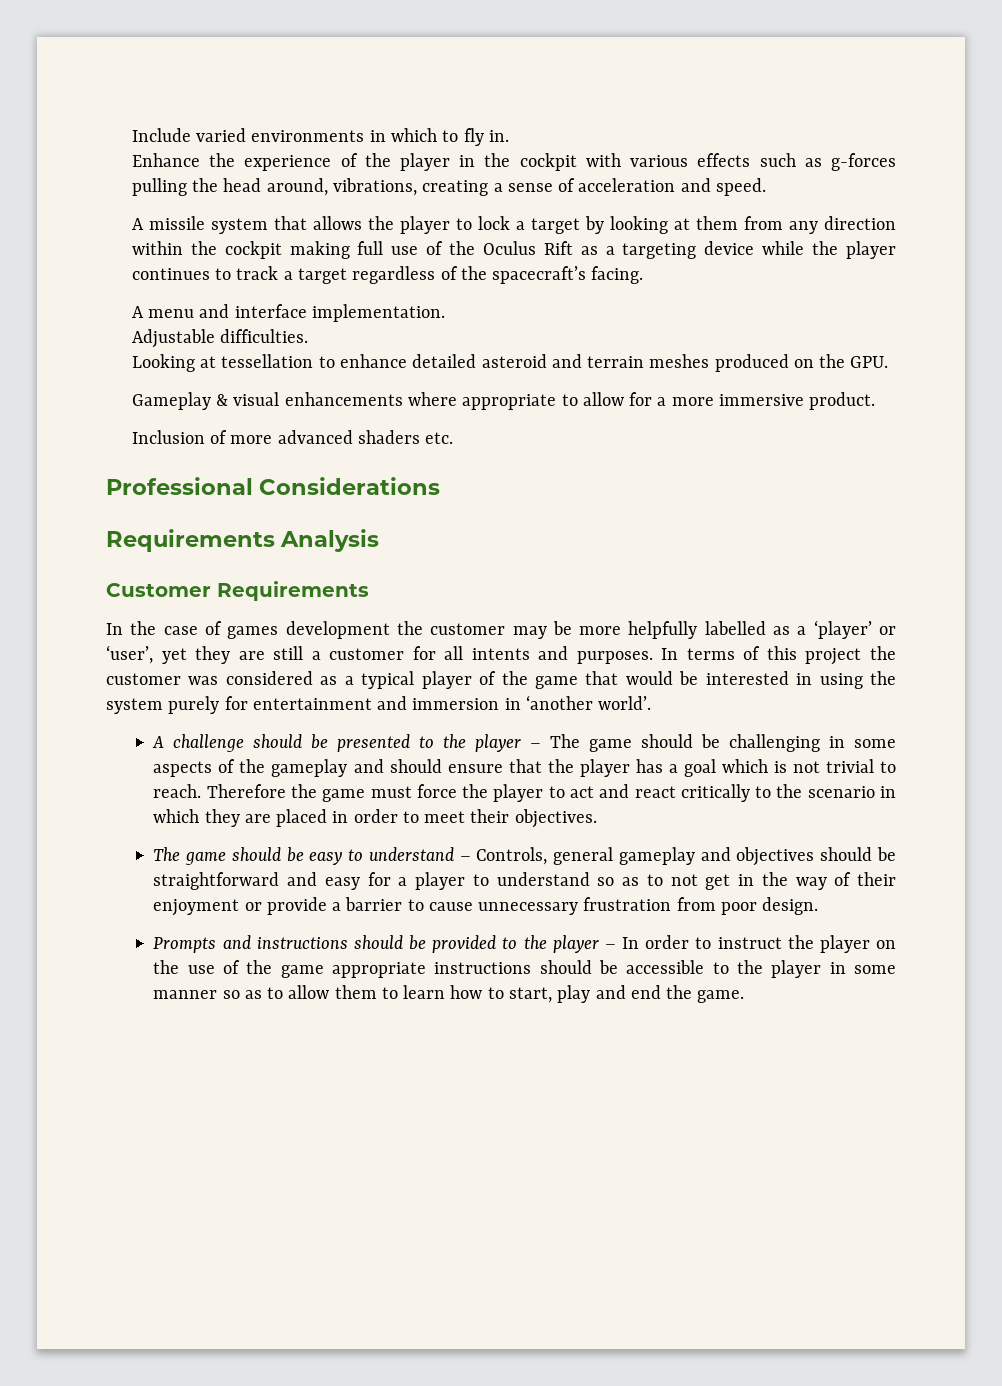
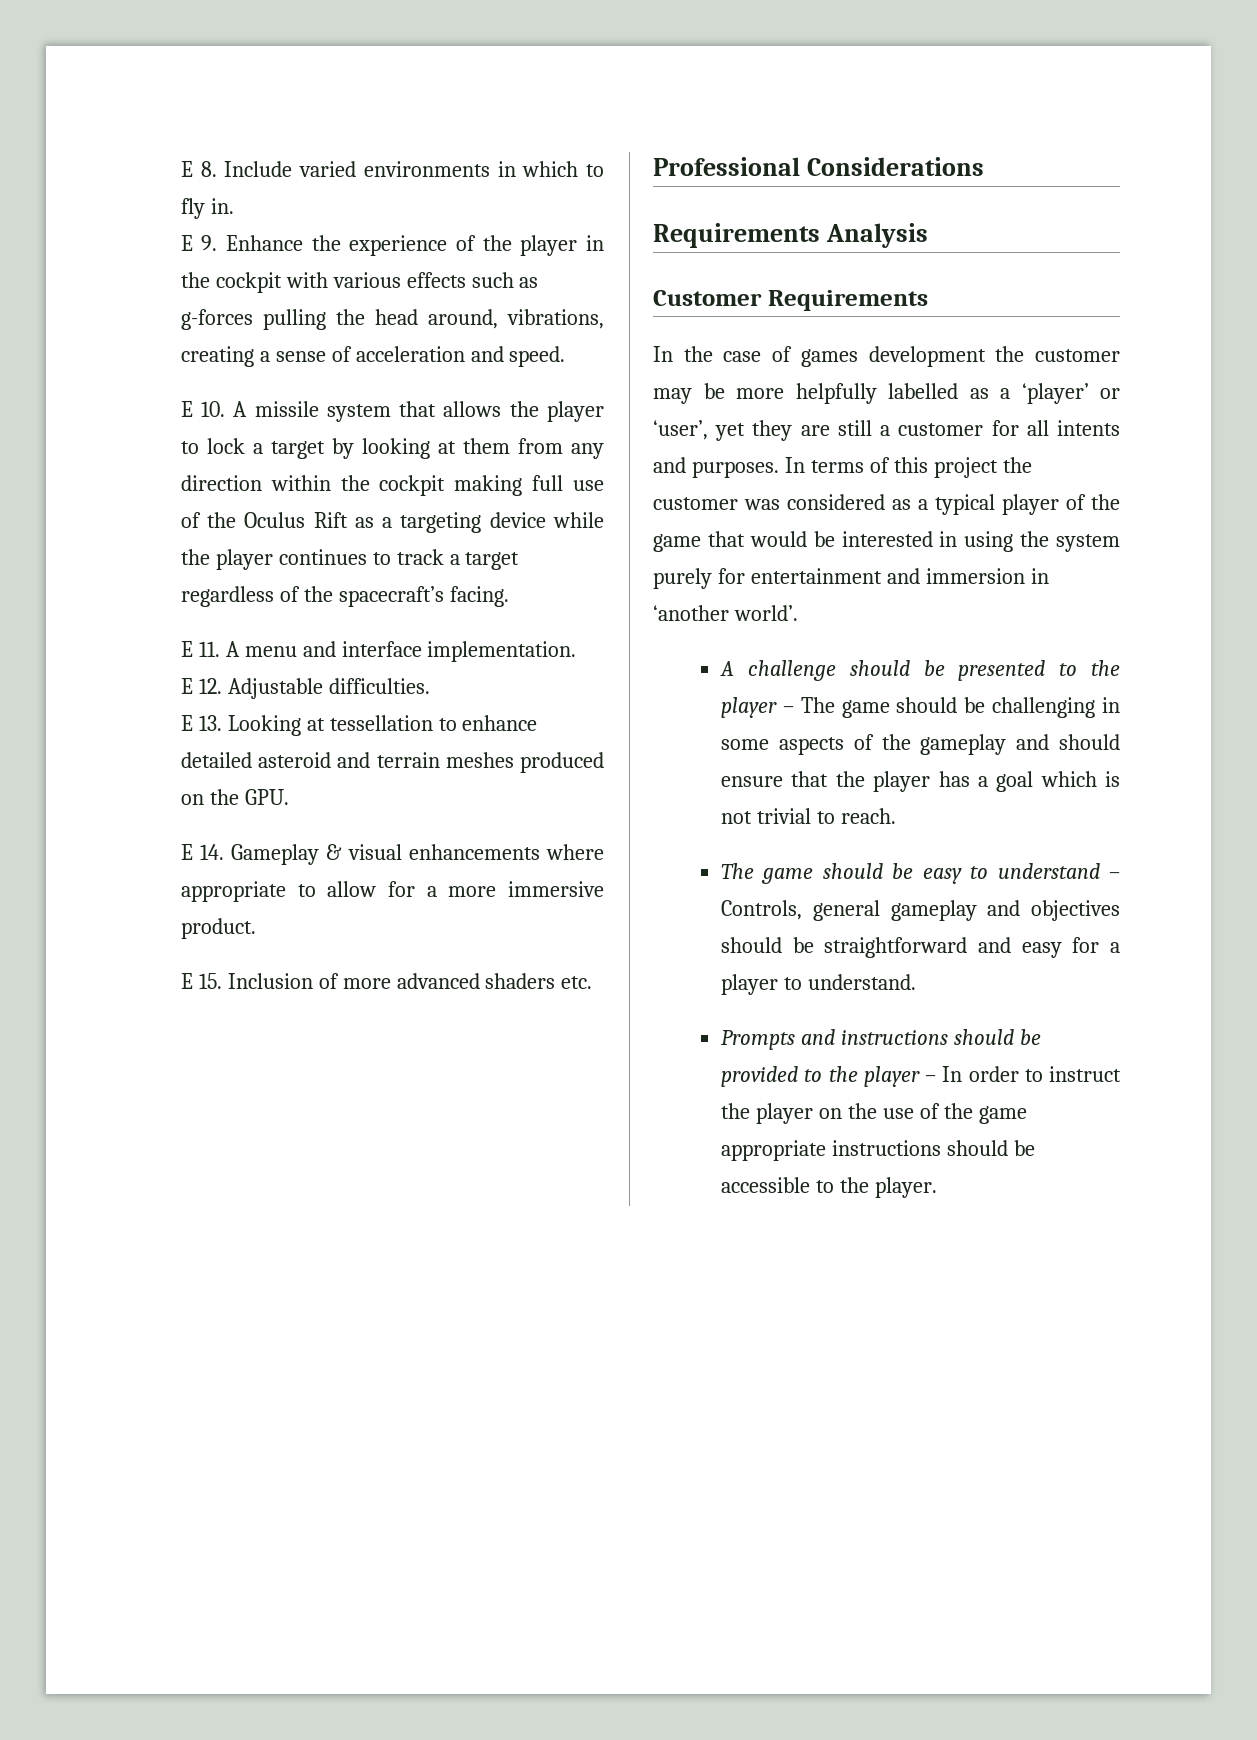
- Include varied environments in which to fly in.
+ E 8. Include varied environments in which to fly in.
- Enhance the experience of the player in the cockpit with various effects such as g-forces pulling the head around, vibrations, creating a sense of acceleration and speed.
+ E 9. Enhance the experience of the player in the cockpit with various effects such as g-forces pulling the head around, vibrations, creating a sense of acceleration and speed.
- A missile system that allows the player to lock a target by looking at them from any direction within the cockpit making full use of the Oculus Rift as a targeting device while the player continues to track a target regardless of the spacecraft’s facing.
+ E 10. A missile system that allows the player to lock a target by looking at them from any direction within the cockpit making full use of the Oculus Rift as a targeting device while the player continues to track a target regardless of the spacecraft’s facing.
- A menu and interface implementation.
+ E 11. A menu and interface implementation.
- Adjustable difficulties.
+ E 12. Adjustable difficulties.
- Looking at tessellation to enhance detailed asteroid and terrain meshes produced on the GPU.
+ E 13. Looking at tessellation to enhance detailed asteroid and terrain meshes produced on the GPU.
- Gameplay & visual enhancements where appropriate to allow for a more immersive product.
+ E 14. Gameplay & visual enhancements where appropriate to allow for a more immersive product.
- Inclusion of more advanced shaders etc.
+ E 15. Inclusion of more advanced shaders etc.
- Therefore the game must force the player to act and react critically to the scenario in which they are placed in order to meet their objectives.
- The game should be easy to understand – Controls, general gameplay and objectives should be straightforward and easy for a player to understand so as to not get in the way of their enjoyment or provide a barrier to cause unnecessary frustration from poor design.
+ The game should be easy to understand – Controls, general gameplay and objectives should be straightforward and easy for a player to understand.
- Prompts and instructions should be provided to the player – In order to instruct the player on the use of the game appropriate instructions should be accessible to the player in some manner so as to allow them to learn how to start, play and end the game.
+ Prompts and instructions should be provided to the player – In order to instruct the player on the use of the game appropriate instructions should be accessible to the player.

